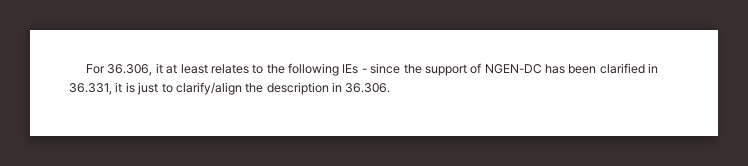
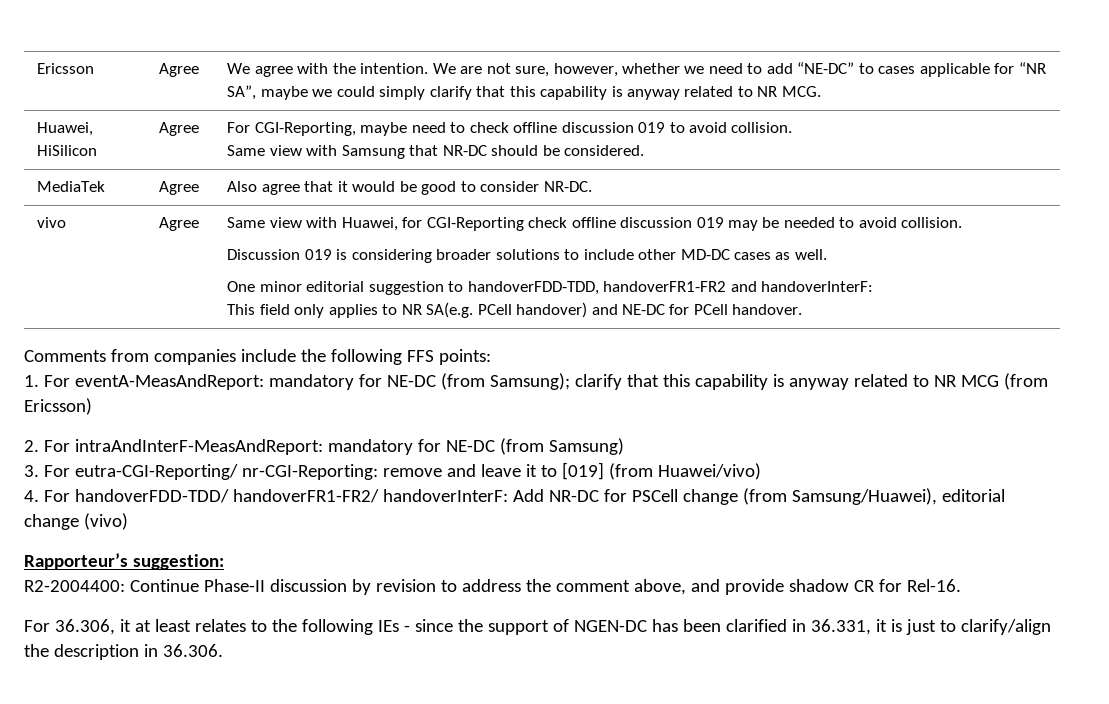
+ Ericsson | Agree | We agree with the intention. We are not sure, however, whether we need to add “NE-DC” to cases applicable for “NR SA”, maybe we could simply clarify that this capability is anyway related to NR MCG.
+ Huawei, HiSilicon | Agree | For CGI-Reporting, maybe need to check offline discussion 019 to avoid collision.
+ Same view with Samsung that NR-DC should be considered.
+ MediaTek | Agree | Also agree that it would be good to consider NR-DC.
+ vivo | Agree | Same view with Huawei, for CGI-Reporting check offline discussion 019 may be needed to avoid collision.
+ Discussion 019 is considering broader solutions to include other MD-DC cases as well.
+ One minor editorial suggestion to handoverFDD-TDD, handoverFR1-FR2 and handoverInterF:
+ This field only applies to NR SA(e.g. PCell handover) and NE-DC for PCell handover.
+ Comments from companies include the following FFS points:
+ 1. For eventA-MeasAndReport: mandatory for NE-DC (from Samsung); clarify that this capability is anyway related to NR MCG (from Ericsson)
+ 2. For intraAndInterF-MeasAndReport: mandatory for NE-DC (from Samsung)
+ 3. For eutra-CGI-Reporting/ nr-CGI-Reporting: remove and leave it to [019] (from Huawei/vivo)
+ 4. For handoverFDD-TDD/ handoverFR1-FR2/ handoverInterF: Add NR-DC for PSCell change (from Samsung/Huawei), editorial change (vivo)
+ Rapporteur’s suggestion:
+ R2-2004400: Continue Phase-II discussion by revision to address the comment above, and provide shadow CR for Rel-16.

